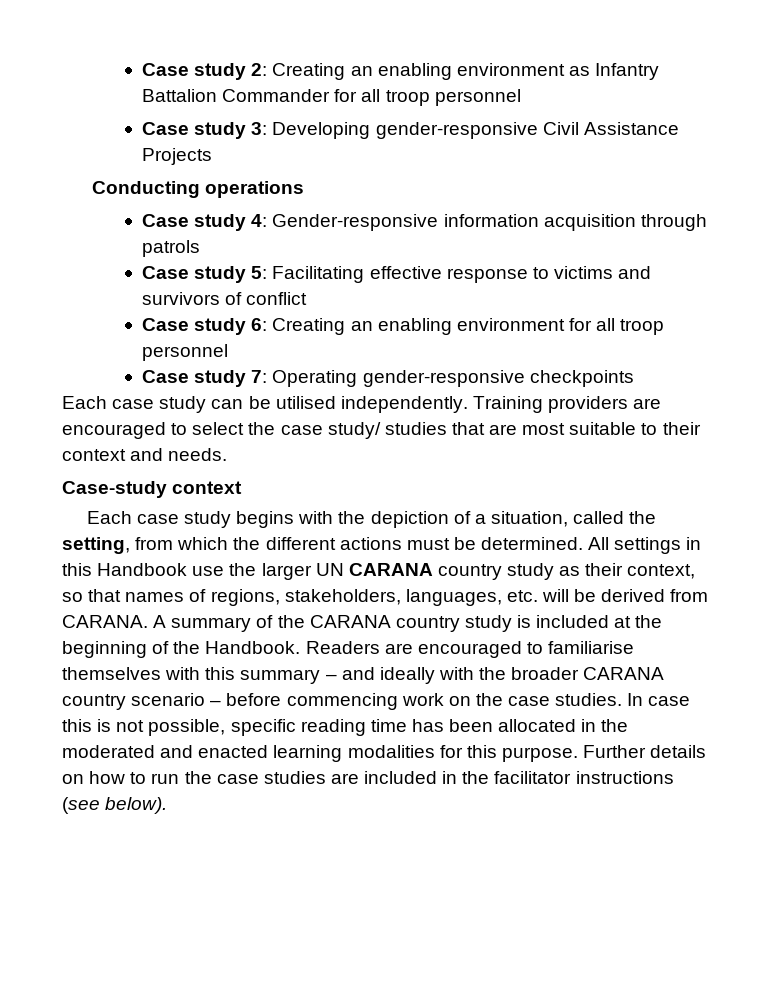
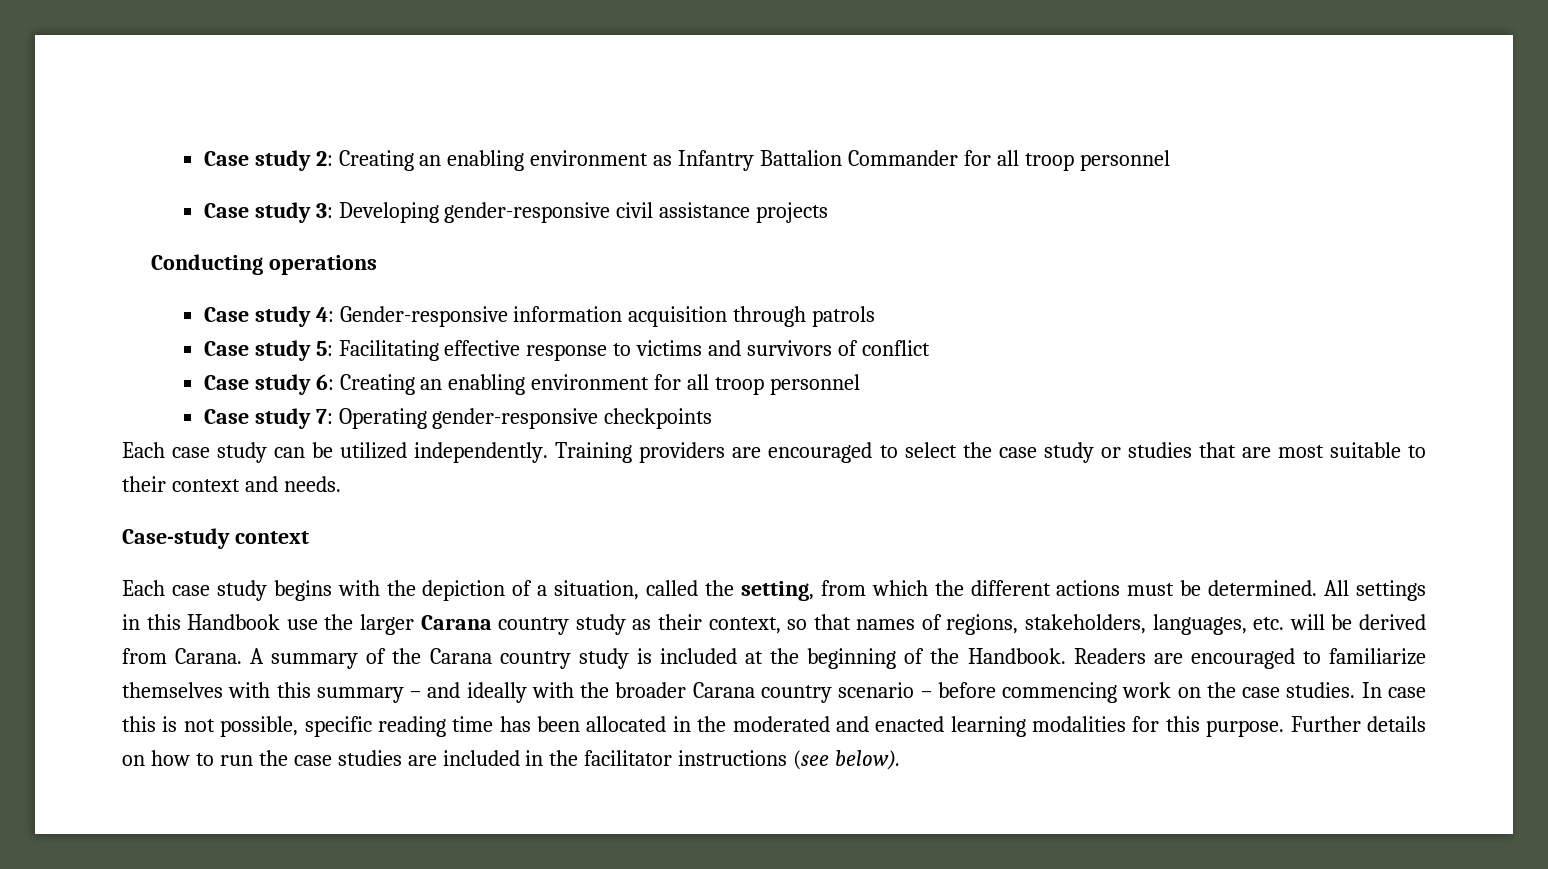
- Case study 3: Developing gender-responsive Civil Assistance Projects
+ Case study 3: Developing gender-responsive civil assistance projects
- Each case study can be utilised independently.
+ Each case study can be utilized independently.
- Training providers are encouraged to select the case study/ studies that are most suitable to their context and needs.
+ Training providers are encouraged to select the case study or studies that are most suitable to their context and needs.
- All settings in this Handbook use the larger UN CARANA country study as their context, so that names of regions, stakeholders, languages, etc. will be derived from CARANA.
+ All settings in this Handbook use the larger Carana country study as their context, so that names of regions, stakeholders, languages, etc. will be derived from Carana.
- A summary of the CARANA country study is included at the beginning of the Handbook.
+ A summary of the Carana country study is included at the beginning of the Handbook.
- Readers are encouraged to familiarise themselves with this summary – and ideally with the broader CARANA country scenario – before commencing work on the case studies.
+ Readers are encouraged to familiarize themselves with this summary – and ideally with the broader Carana country scenario – before commencing work on the case studies.

